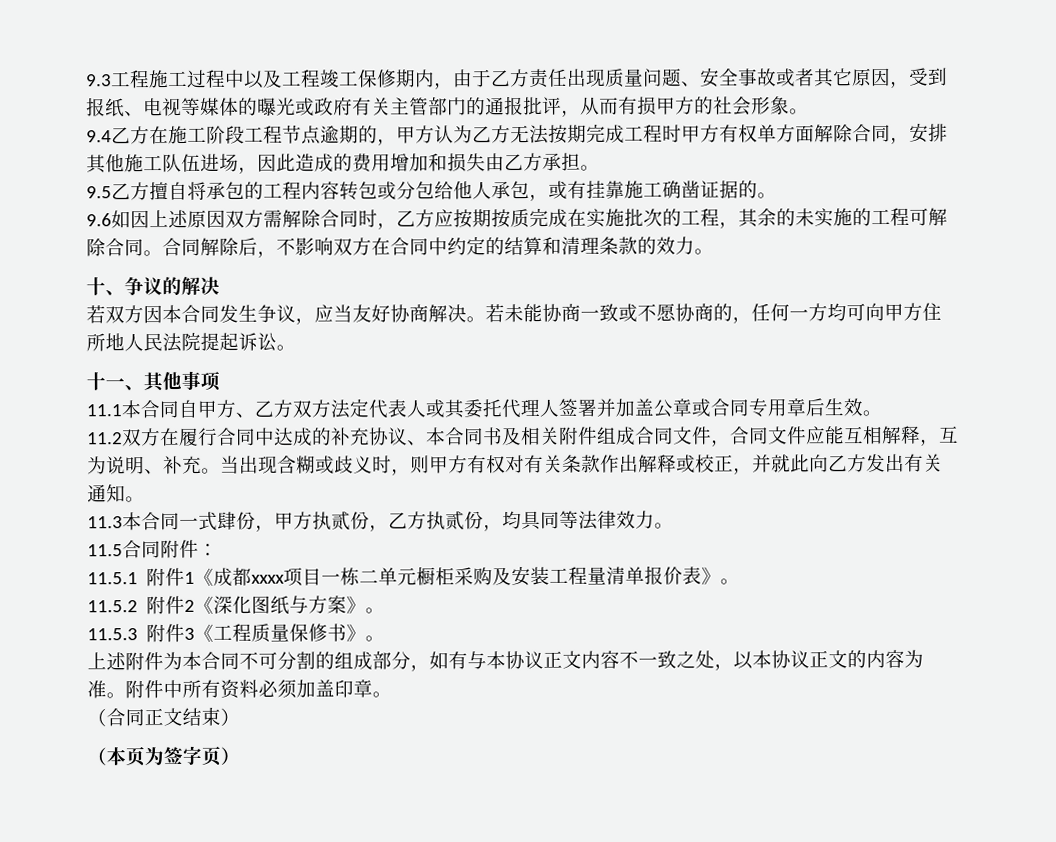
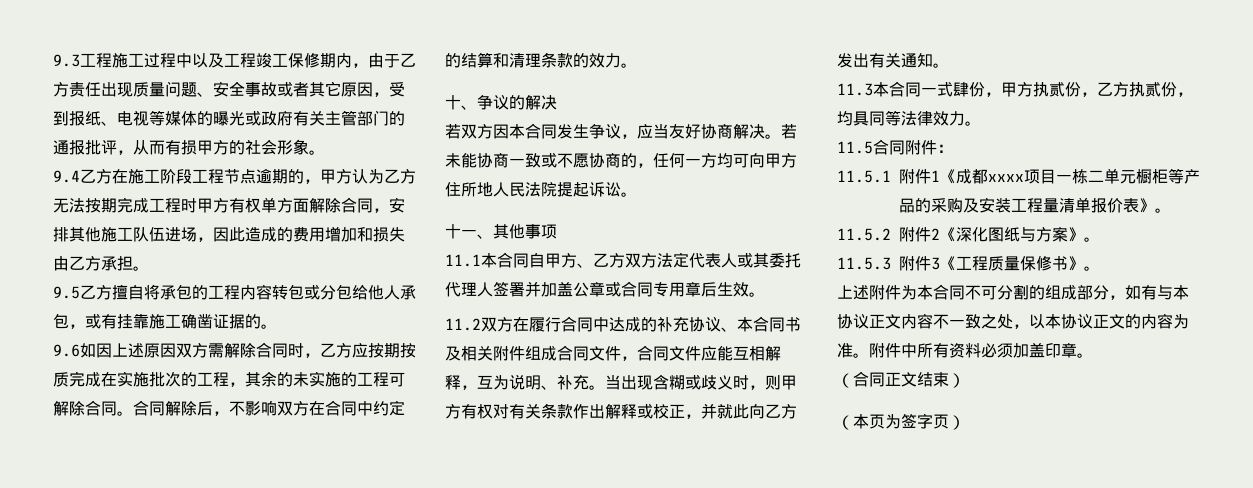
- 11.5.1附件1《成都xxxx项目一栋二单元橱柜采购及安装工程量清单报价表》。
+ 11.5.1附件1《成都xxxx项目一栋二单元橱柜等产品的采购及安装工程量清单报价表》。

